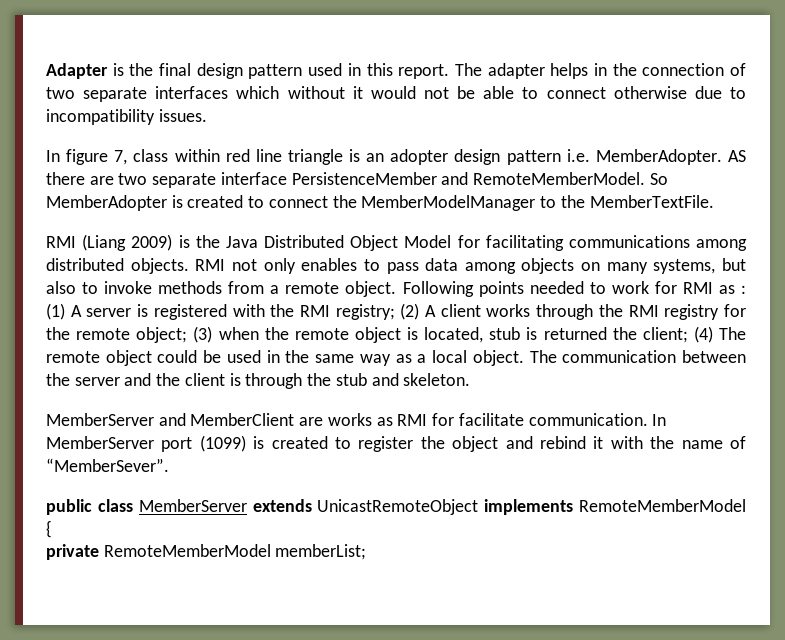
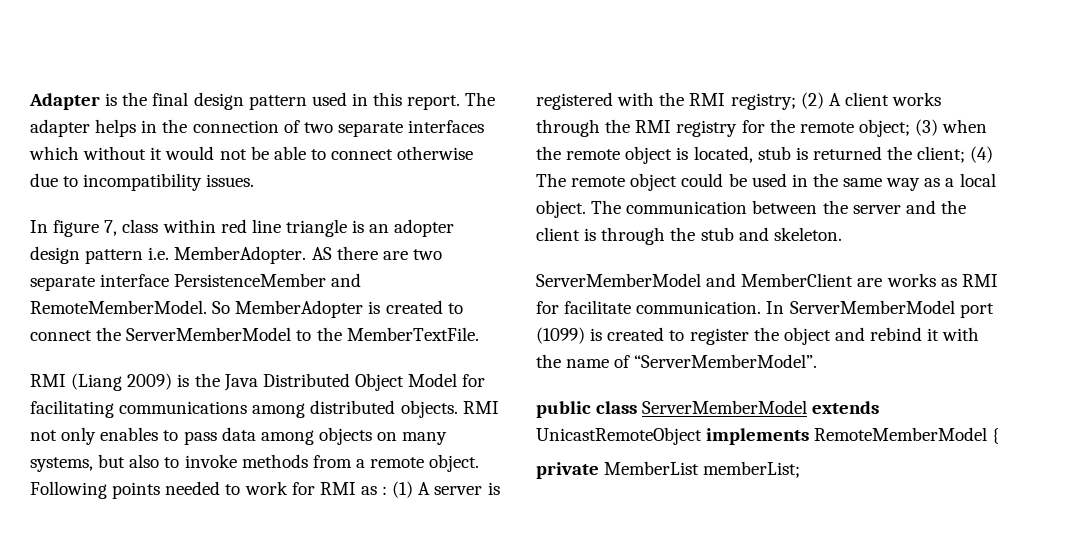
- So MemberAdopter is created to connect the MemberModelManager to the MemberTextFile.
+ So MemberAdopter is created to connect the ServerMemberModel to the MemberTextFile.
- MemberServer and MemberClient are works as RMI for facilitate communication.
+ ServerMemberModel and MemberClient are works as RMI for facilitate communication.
- In MemberServer port (1099) is created to register the object and rebind it with the name of “MemberSever”.
+ In ServerMemberModel port (1099) is created to register the object and rebind it with the name of “ServerMemberModel”.
- public class MemberServer extends UnicastRemoteObject implements RemoteMemberModel {
+ public class ServerMemberModel extends UnicastRemoteObject implements RemoteMemberModel {
- private RemoteMemberModel memberList;
+ private MemberList memberList;

